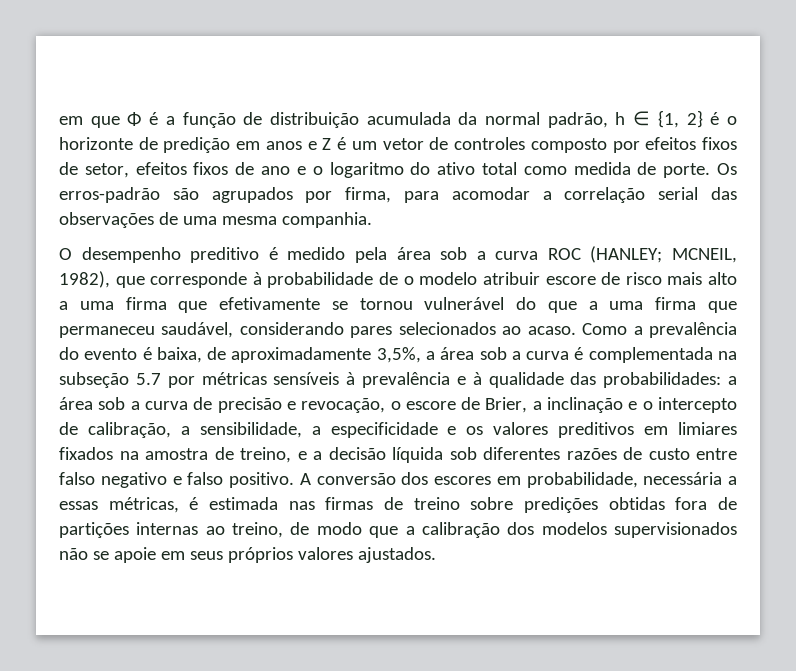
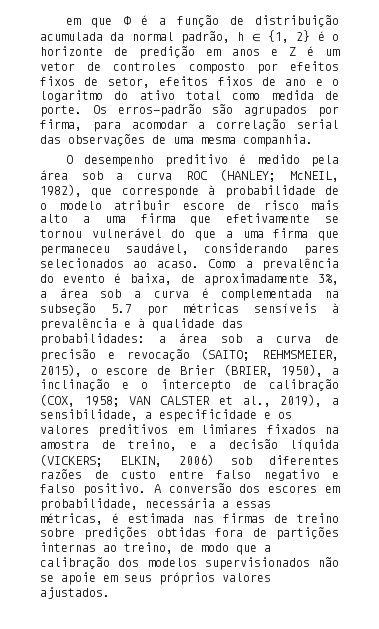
- O desempenho preditivo é medido pela área sob a curva ROC (HANLEY; MCNEIL, 1982), que corresponde à probabilidade de o modelo atribuir escore de risco mais alto a uma firma que efetivamente se tornou vulnerável do que a uma firma que permaneceu saudável, considerando pares selecionados ao acaso.
+ O desempenho preditivo é medido pela área sob a curva ROC (HANLEY; McNEIL, 1982), que corresponde à probabilidade de o modelo atribuir escore de risco mais alto a uma firma que efetivamente se tornou vulnerável do que a uma firma que permaneceu saudável, considerando pares selecionados ao acaso.
- Como a prevalência do evento é baixa, de aproximadamente 3,5%, a área sob a curva é complementada na subseção 5.7 por métricas sensíveis à prevalência e à qualidade das probabilidades:
+ Como a prevalência do evento é baixa, de aproximadamente 3%, a área sob a curva é complementada na subseção 5.7 por métricas sensíveis à prevalência e à qualidade das probabilidades:
- a área sob a curva de precisão e revocação, o escore de Brier, a inclinação e o intercepto de calibração, a sensibilidade, a especificidade e os valores preditivos em limiares fixados na amostra de treino, e a decisão líquida sob diferentes razões de custo entre falso negativo e falso positivo.
+ a área sob a curva de precisão e revocação (SAITO; REHMSMEIER, 2015), o escore de Brier (BRIER, 1950), a inclinação e o intercepto de calibração (COX, 1958; VAN CALSTER et al., 2019), a sensibilidade, a especificidade e os valores preditivos em limiares fixados na amostra de treino, e a decisão líquida (VICKERS; ELKIN, 2006) sob diferentes razões de custo entre falso negativo e falso positivo.

